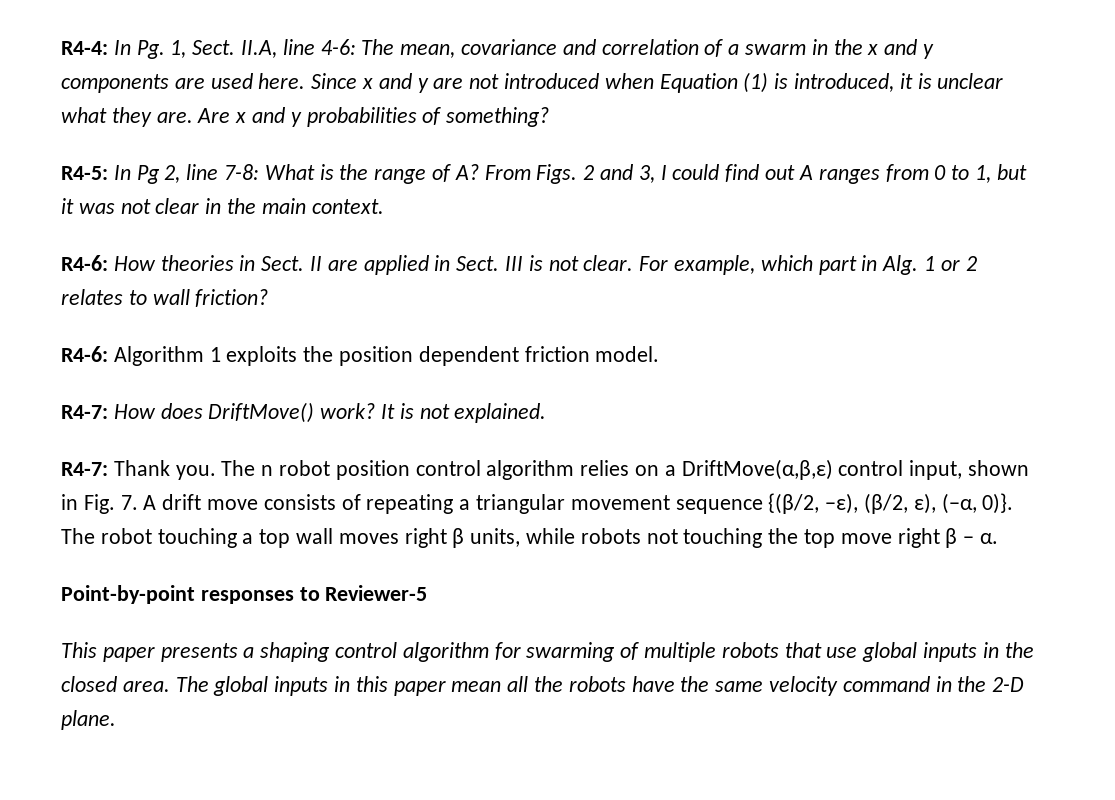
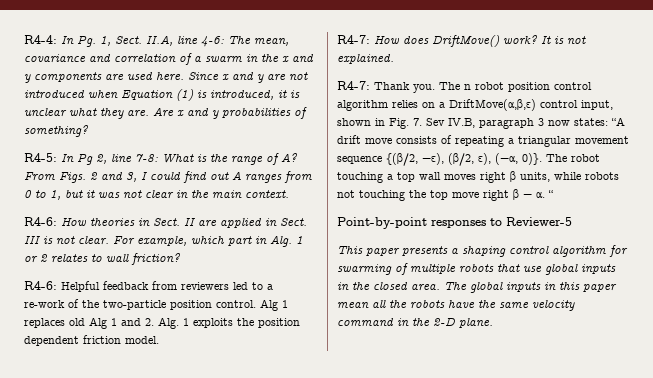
- R4-6: Algorithm 1 exploits the position dependent friction model.
+ R4-6: Helpful feedback from reviewers led to a re-work of the two-particle position control. Alg 1 replaces old Alg 1 and 2. Alg. 1 exploits the position dependent friction model.
- The n robot position control algorithm relies on a DriftMove(α,β,ε) control input, shown in Fig. 7. A drift move consists of repeating a triangular movement sequence {(β/2, −ε), (β/2, ε), (−α, 0)}.
+ The n robot position control algorithm relies on a DriftMove(α,β,ε) control input, shown in Fig. 7. Sev IV.B, paragraph 3 now states: “A drift move consists of repeating a triangular movement sequence {(β/2, −ε), (β/2, ε), (−α, 0)}.
+ “

